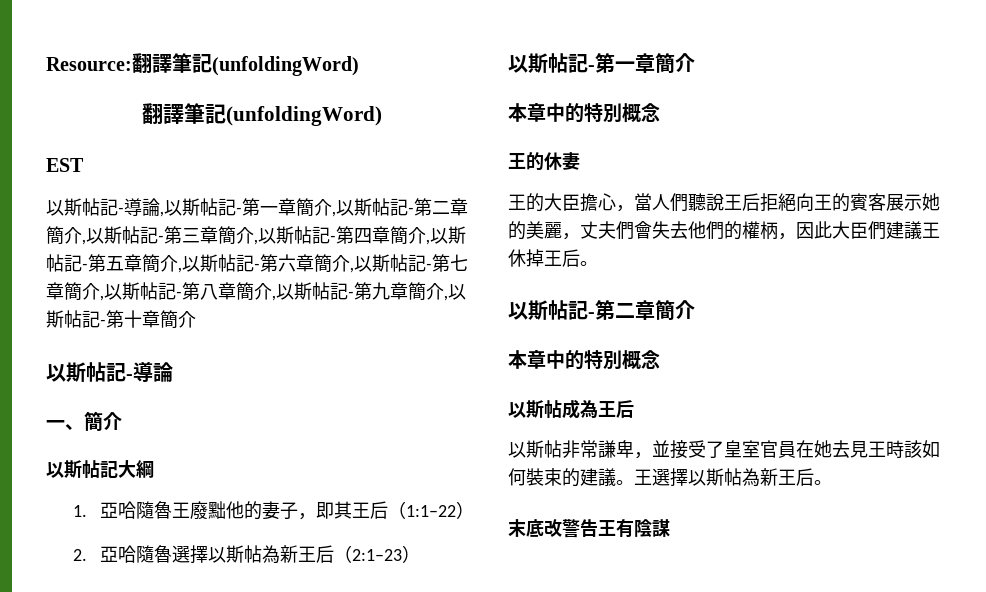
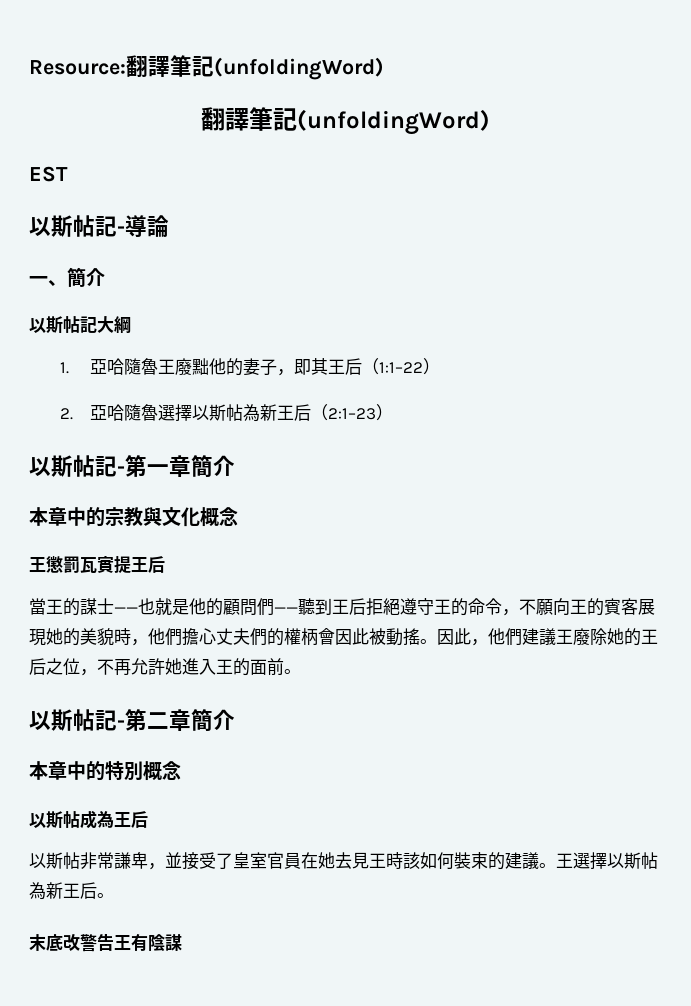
- 以斯帖記-導論,以斯帖記-第一章簡介,以斯帖記-第二章簡介,以斯帖記-第三章簡介,以斯帖記-第四章簡介,以斯帖記-第五章簡介,以斯帖記-第六章簡介,以斯帖記-第七章簡介,以斯帖記-第八章簡介,以斯帖記-第九章簡介,以斯帖記-第十章簡介
  2.亞哈隨魯選擇以斯帖為新王后（2:1–23）
  以斯帖記-第一章簡介
- 本章中的特別概念
+ 本章中的宗教與文化概念
- 王的休妻
- 王的大臣擔心，當人們聽說王后拒絕向王的賓客展示她的美麗，丈夫們會失去他們的權柄，因此大臣們建議王休掉王后。
+ 王懲罰瓦實提王后
+ 當王的謀士——也就是他的顧問們——聽到王后拒絕遵守王的命令，不願向王的賓客展現她的美貌時，他們擔心丈夫們的權柄會因此被動搖。因此，他們建議王廢除她的王后之位，不再允許她進入王的面前。

